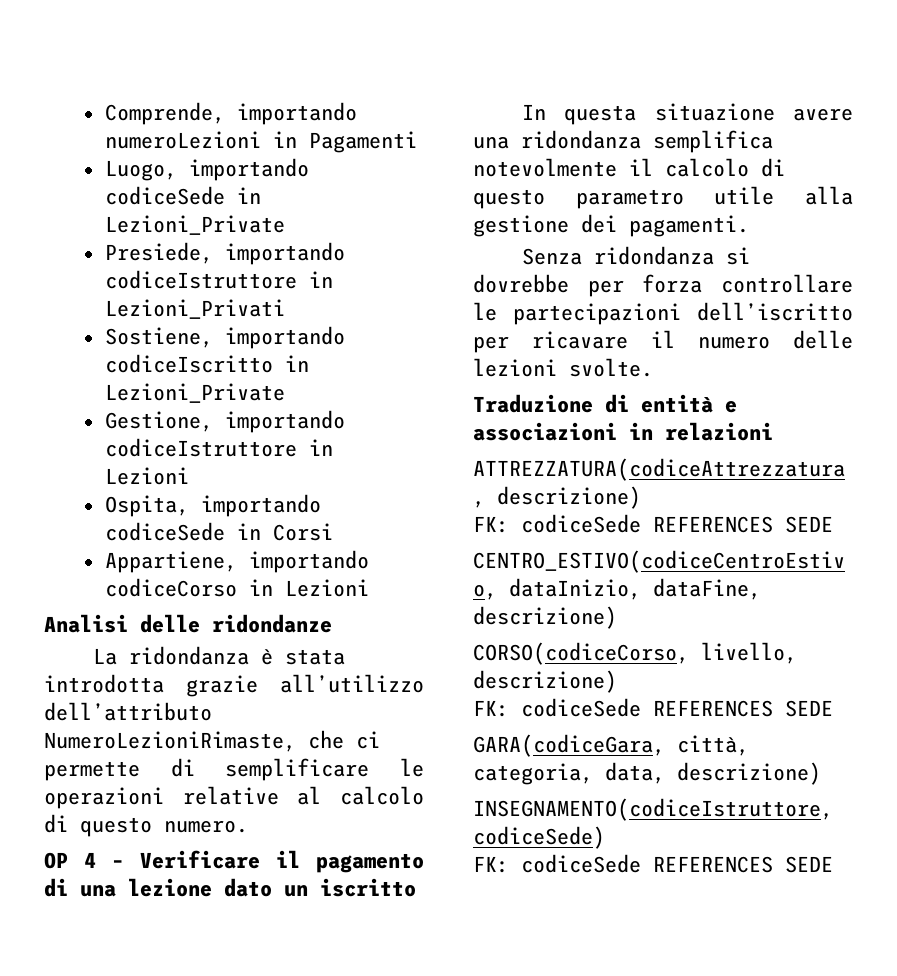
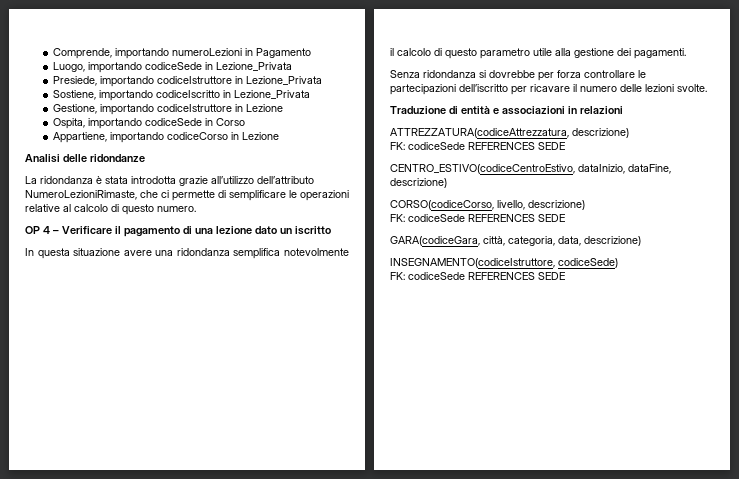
- Comprende, importando numeroLezioni in Pagamenti
+ Comprende, importando numeroLezioni in Pagamento
- Luogo, importando codiceSede in Lezioni_Private
+ Luogo, importando codiceSede in Lezione_Privata
- Presiede, importando codiceIstruttore in Lezioni_Privati
+ Presiede, importando codiceIstruttore in Lezione_Privata
- Sostiene, importando codiceIscritto in Lezioni_Private
+ Sostiene, importando codiceIscritto in Lezione_Privata
- Gestione, importando codiceIstruttore in Lezioni
+ Gestione, importando codiceIstruttore in Lezione
- Ospita, importando codiceSede in Corsi
+ Ospita, importando codiceSede in Corso
- Appartiene, importando codiceCorso in Lezioni
+ Appartiene, importando codiceCorso in Lezione

